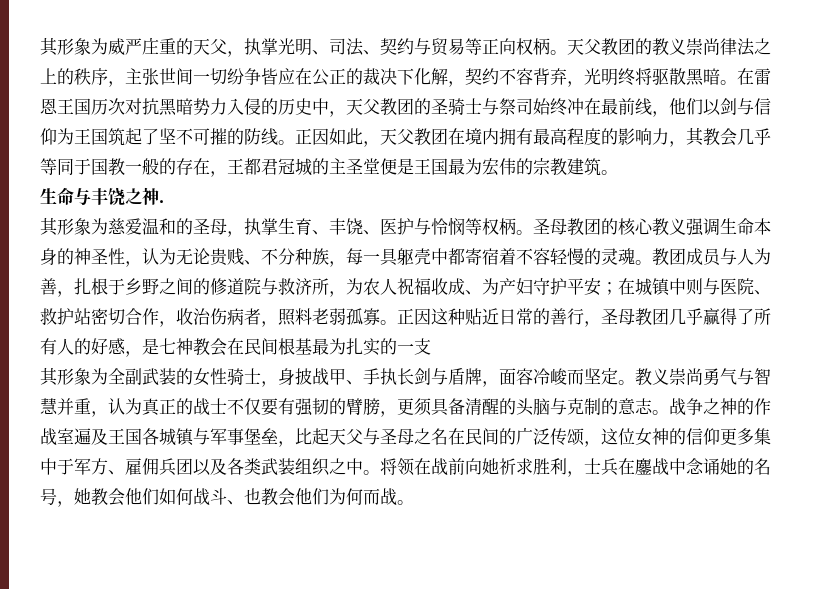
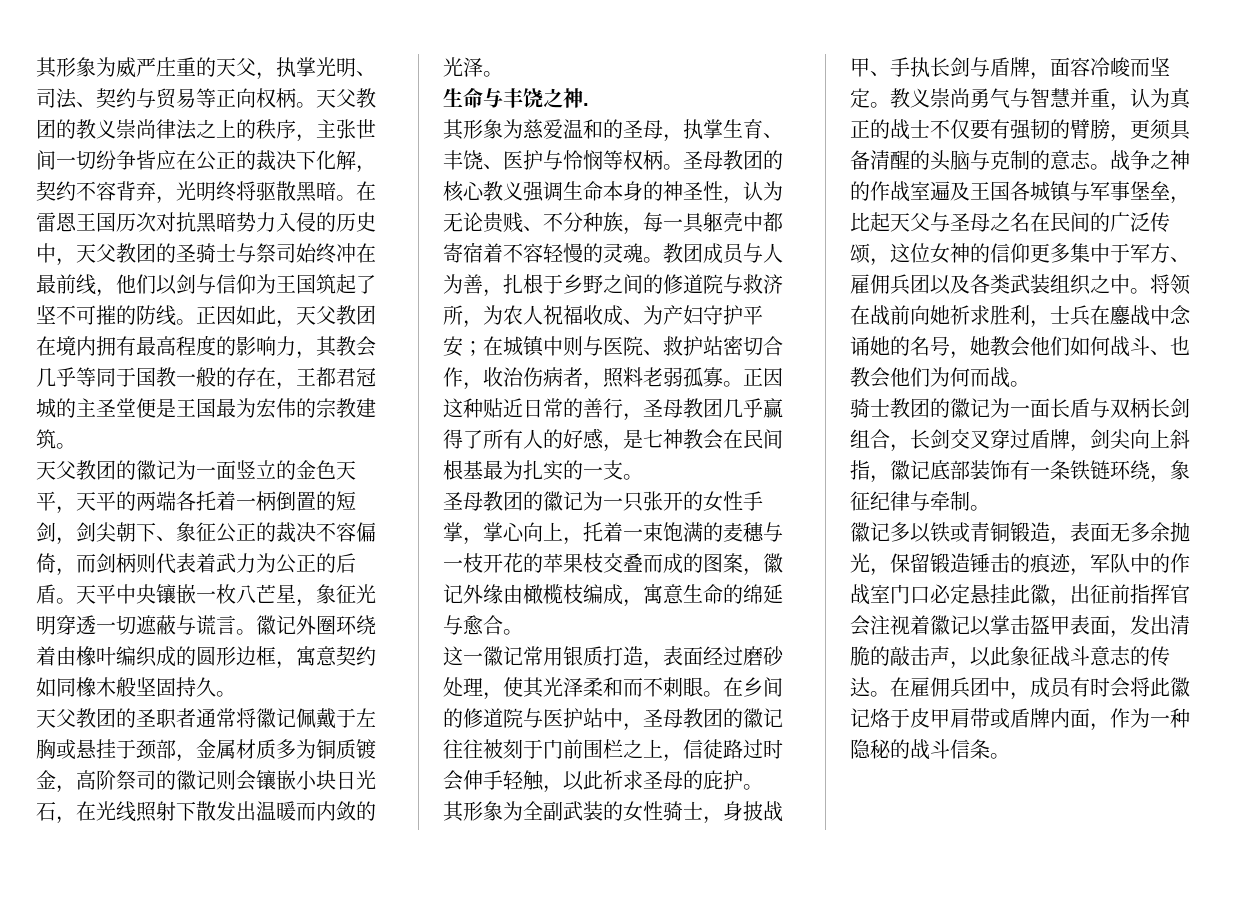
+ 天父教团的徽记为一面竖立的金色天平，天平的两端各托着一柄倒置的短剑，剑尖朝下、象征公正的裁决不容偏倚，而剑柄则代表着武力为公正的后盾。天平中央镶嵌一枚八芒星，象征光明穿透一切遮蔽与谎言。徽记外圈环绕着由橡叶编织成的圆形边框，寓意契约如同橡木般坚固持久。
+ 天父教团的圣职者通常将徽记佩戴于左胸或悬挂于颈部，金属材质多为铜质镀金，高阶祭司的徽记则会镶嵌小块日光石，在光线照射下散发出温暖而内敛的光泽。
- 正因这种贴近日常的善行，圣母教团几乎赢得了所有人的好感，是七神教会在民间根基最为扎实的一支
+ 正因这种贴近日常的善行，圣母教团几乎赢得了所有人的好感，是七神教会在民间根基最为扎实的一支。
+ 圣母教团的徽记为一只张开的女性手掌，掌心向上，托着一束饱满的麦穗与一枝开花的苹果枝交叠而成的图案，徽记外缘由橄榄枝编成，寓意生命的绵延与愈合。
+ 这一徽记常用银质打造，表面经过磨砂处理，使其光泽柔和而不刺眼。在乡间的修道院与医护站中，圣母教团的徽记往往被刻于门前围栏之上，信徒路过时会伸手轻触，以此祈求圣母的庇护。
+ 骑士教团的徽记为一面长盾与双柄长剑组合，长剑交叉穿过盾牌，剑尖向上斜指，徽记底部装饰有一条铁链环绕，象征纪律与牵制。
+ 徽记多以铁或青铜锻造，表面无多余抛光，保留锻造锤击的痕迹，军队中的作战室门口必定悬挂此徽，出征前指挥官会注视着徽记以掌击盔甲表面，发出清脆的敲击声，以此象征战斗意志的传达。在雇佣兵团中，成员有时会将此徽记烙于皮甲肩带或盾牌内面，作为一种隐秘的战斗信条。

